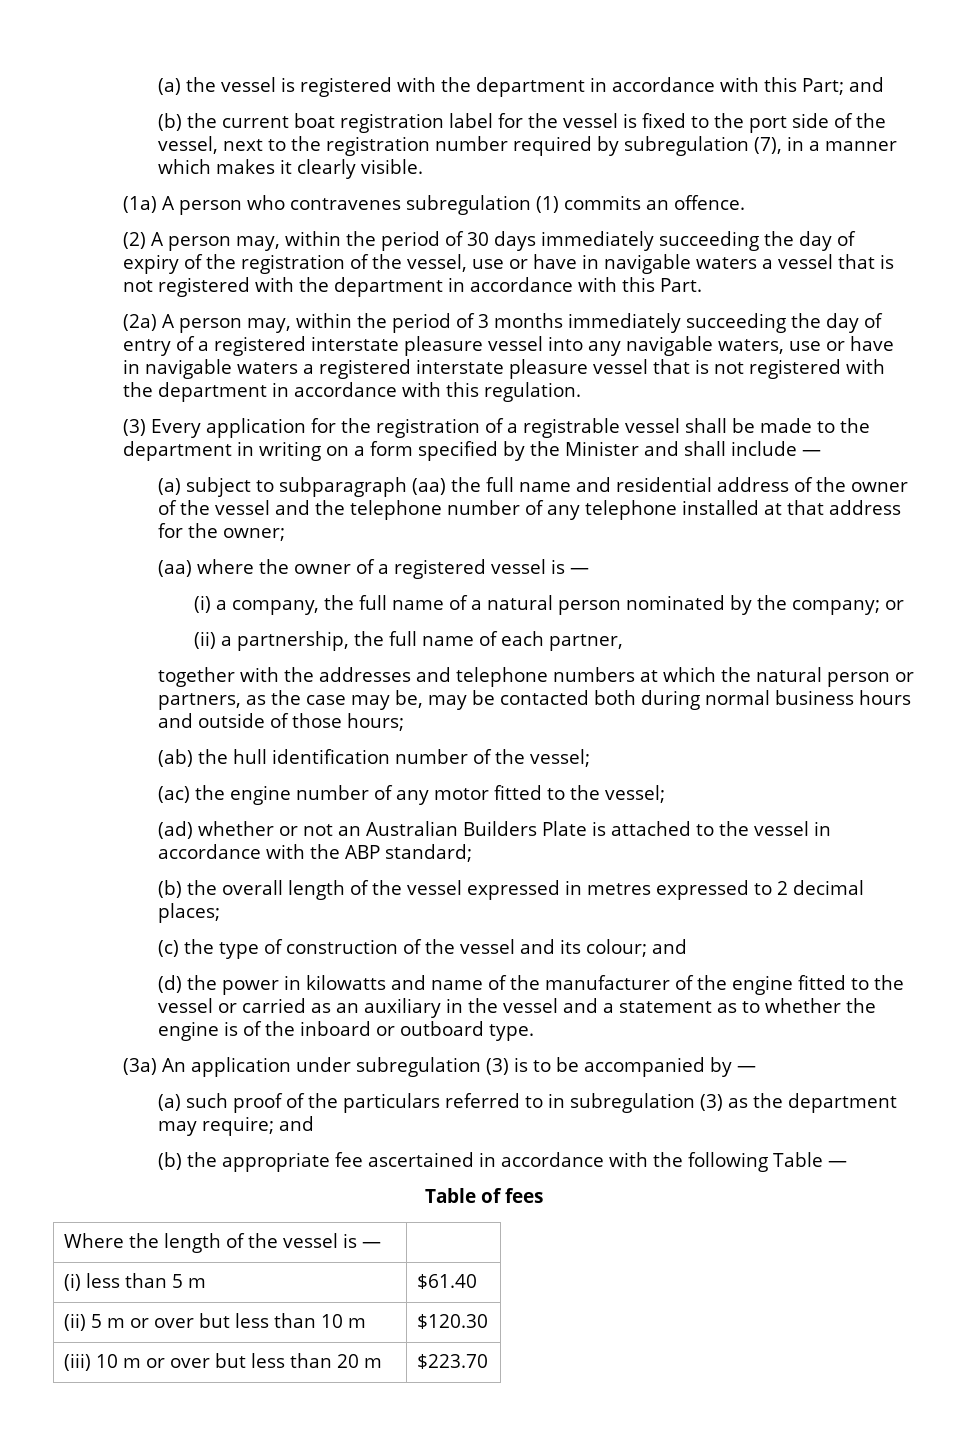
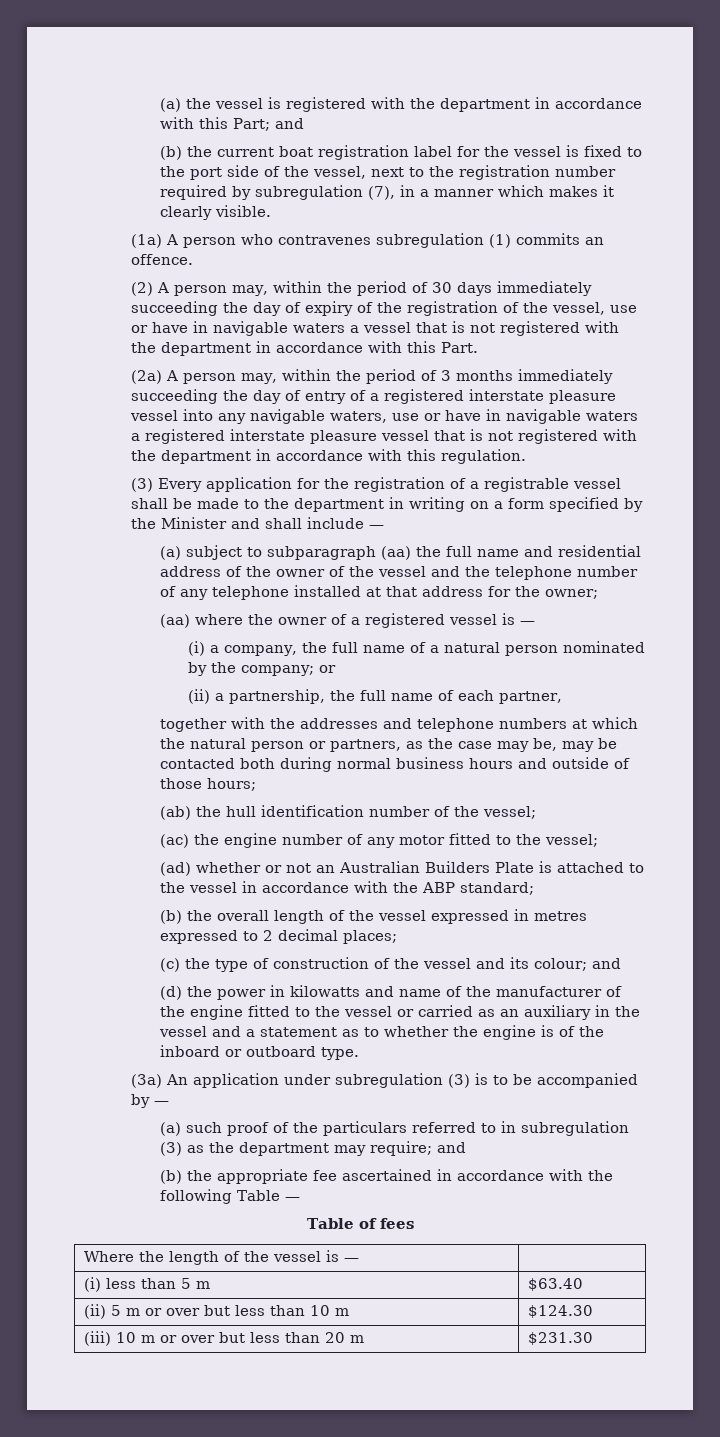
- (i) less than 5 m | $61.40
+ (i) less than 5 m | $63.40
- (ii) 5 m or over but less than 10 m | $120.30
+ (ii) 5 m or over but less than 10 m | $124.30
- (iii) 10 m or over but less than 20 m | $223.70
+ (iii) 10 m or over but less than 20 m | $231.30

